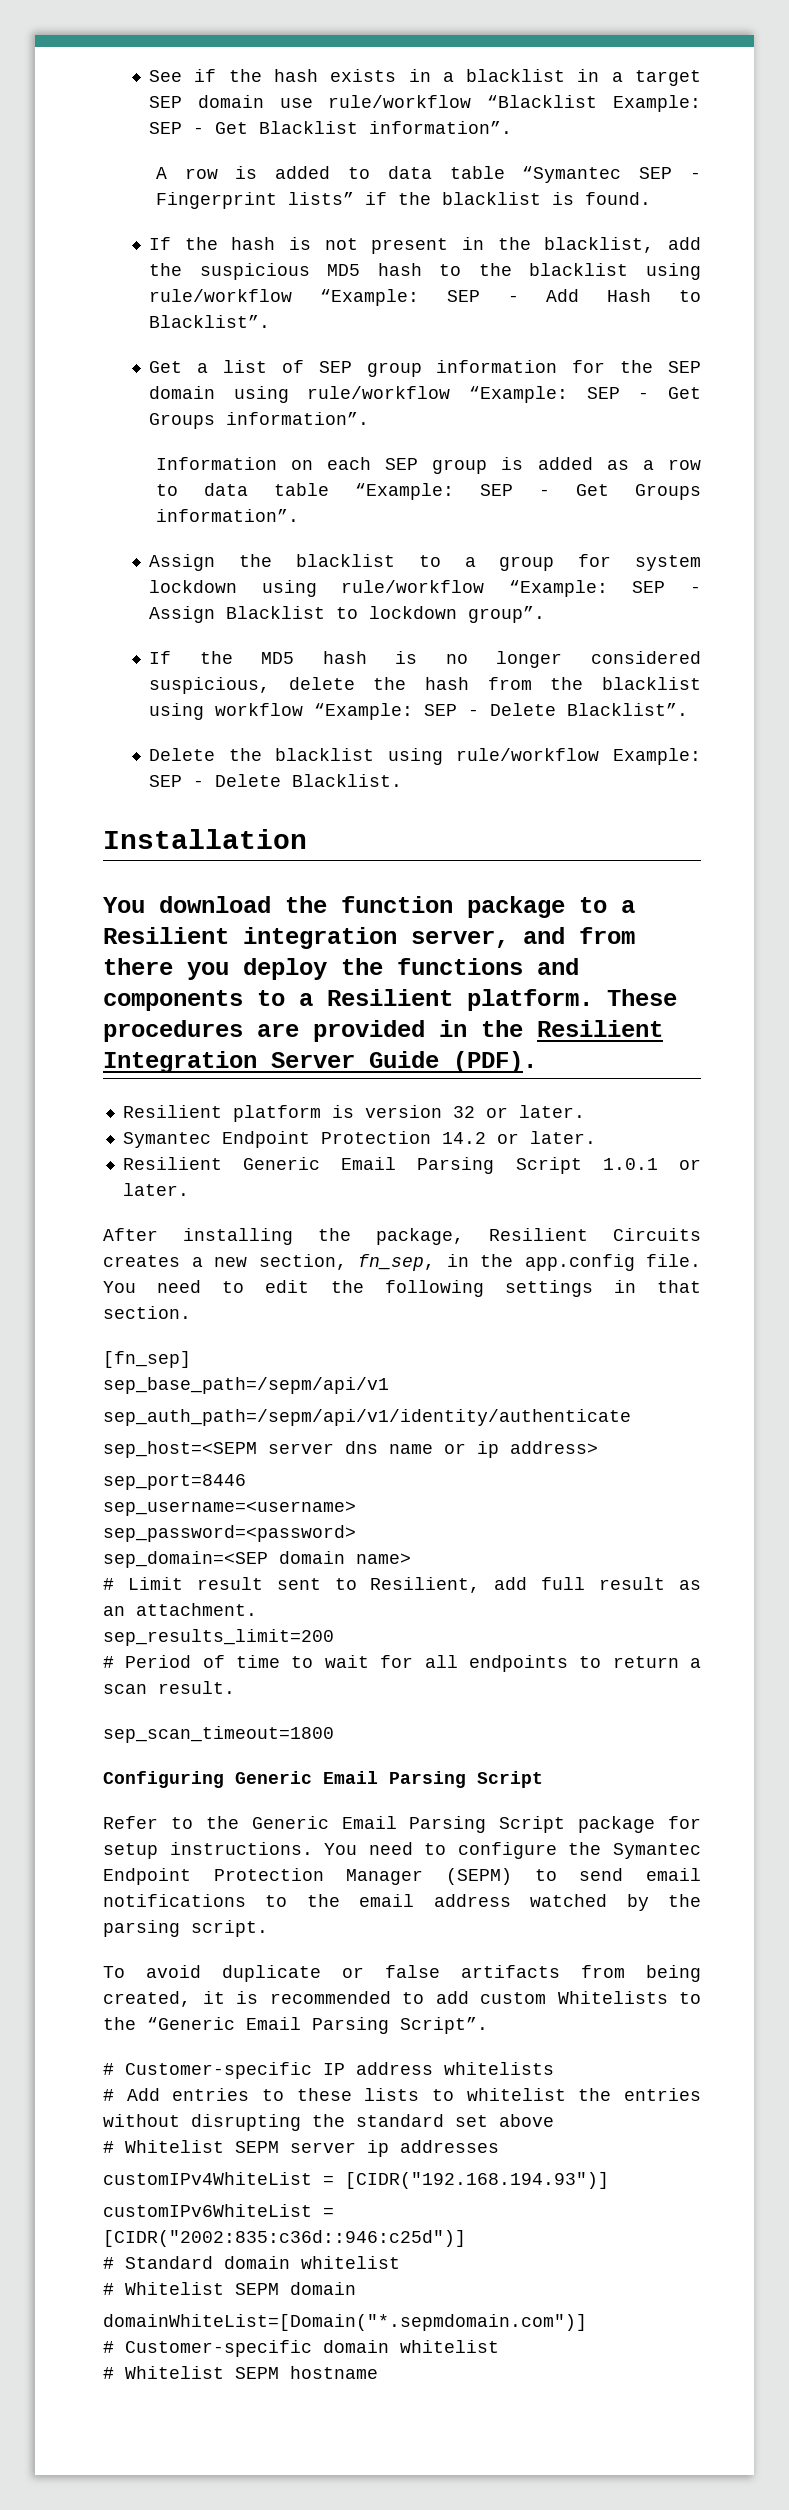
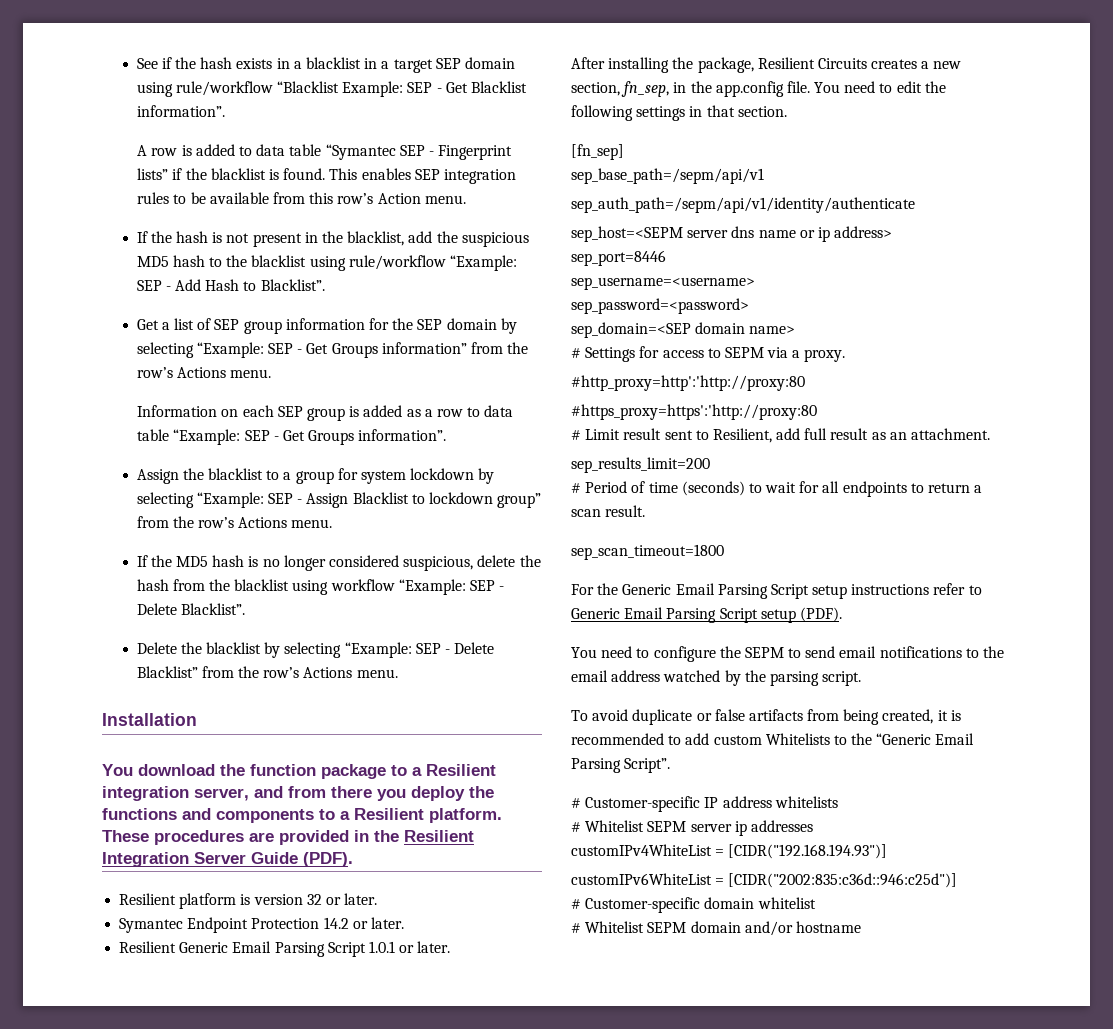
- See if the hash exists in a blacklist in a target SEP domain use rule/workflow “Blacklist Example: SEP - Get Blacklist information”.
+ See if the hash exists in a blacklist in a target SEP domain using rule/workflow “Blacklist Example: SEP - Get Blacklist information”.
+ This enables SEP integration rules to be available from this row’s Action menu.
- Get a list of SEP group information for the SEP domain using rule/workflow “Example: SEP - Get Groups information”.
+ Get a list of SEP group information for the SEP domain by selecting “Example: SEP - Get Groups information” from the row’s Actions menu.
- Assign the blacklist to a group for system lockdown using rule/workflow “Example: SEP - Assign Blacklist to lockdown group”.
+ Assign the blacklist to a group for system lockdown by selecting “Example: SEP - Assign Blacklist to lockdown group” from the row’s Actions menu.
- Delete the blacklist using rule/workflow Example: SEP - Delete Blacklist.
+ Delete the blacklist by selecting “Example: SEP - Delete Blacklist” from the row’s Actions menu.
+ # Settings for access to SEPM via a proxy.
+ #http_proxy=http':'http://proxy:80
+ #https_proxy=https':'http://proxy:80
- # Period of time to wait for all endpoints to return a scan result.
+ # Period of time (seconds) to wait for all endpoints to return a scan result.
- Configuring Generic Email Parsing Script
- Refer to the Generic Email Parsing Script package for setup instructions. You need to configure the Symantec Endpoint Protection Manager (SEPM) to send email notifications to the email address watched by the parsing script.
+ For the Generic Email Parsing Script setup instructions refer to Generic Email Parsing Script setup (PDF).
+ You need to configure the SEPM to send email notifications to the email address watched by the parsing script.
- # Add entries to these lists to whitelist the entries without disrupting the standard set above
- # Standard domain whitelist
+ # Customer-specific domain whitelist
- # Whitelist SEPM domain
- domainWhiteList=[Domain("*.sepmdomain.com")]
- # Customer-specific domain whitelist
- # Whitelist SEPM hostname
+ # Whitelist SEPM domain and/or hostname

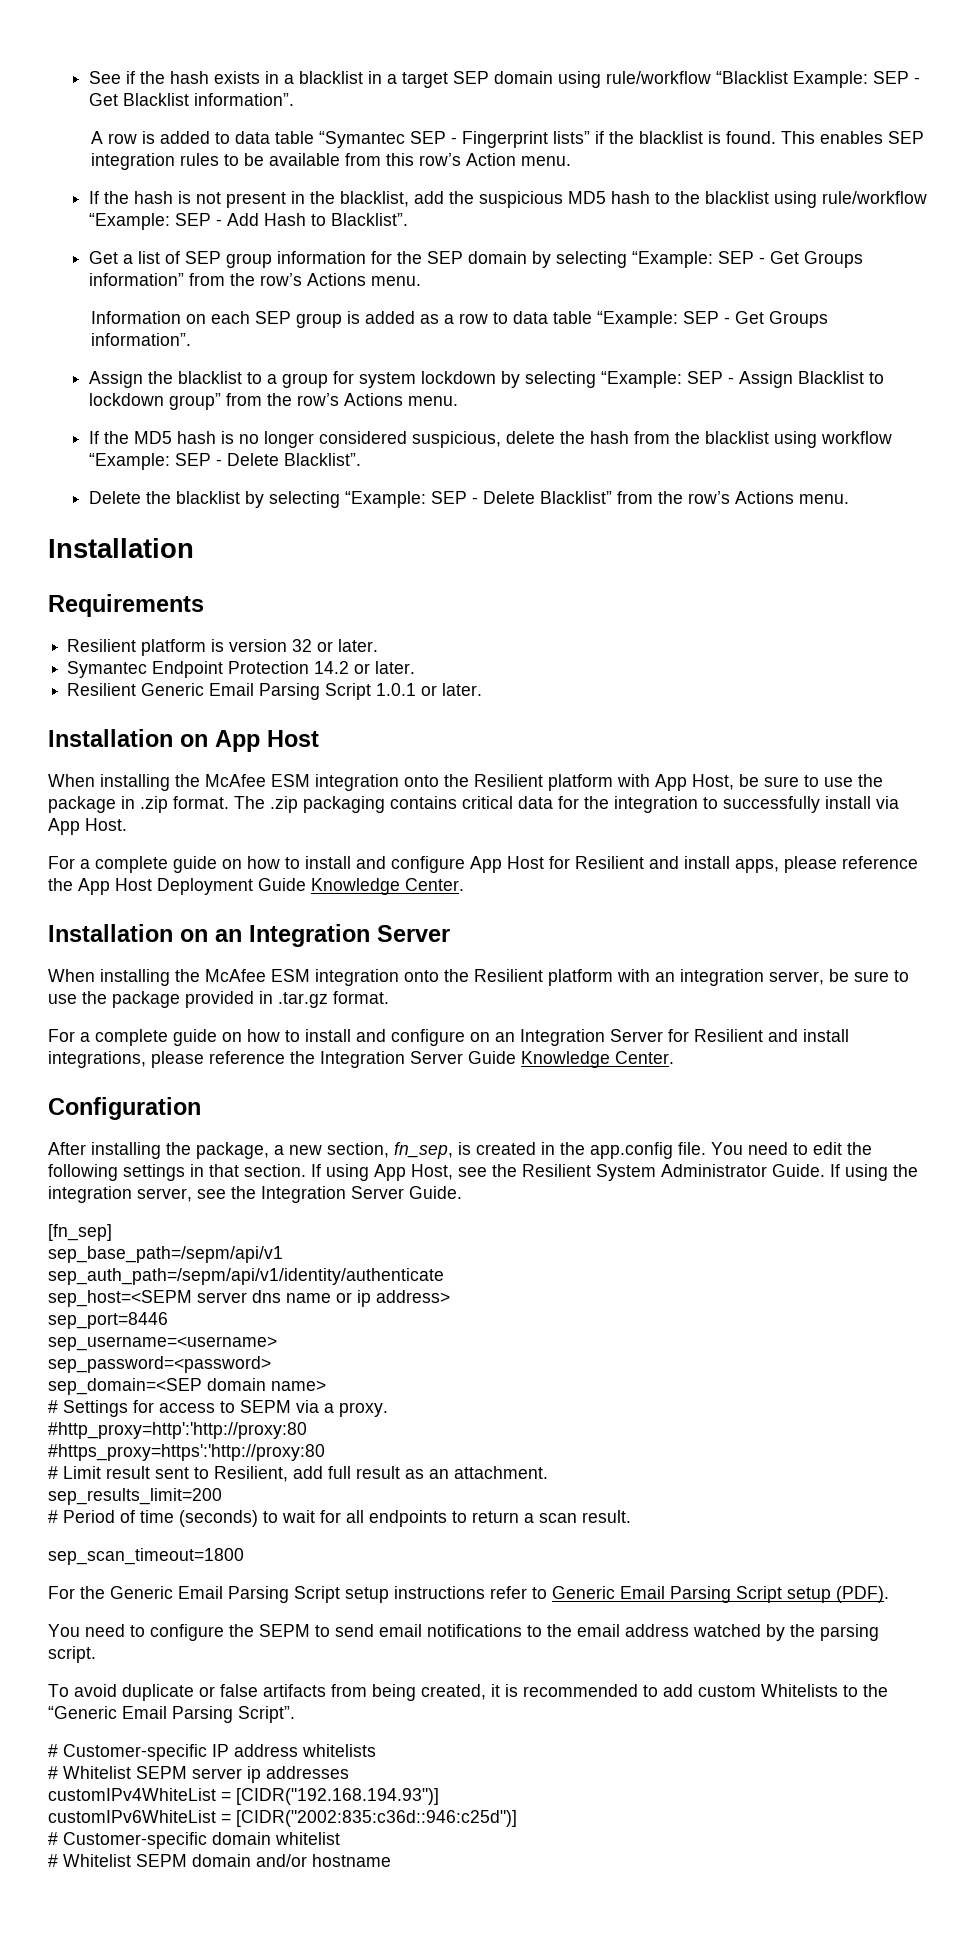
- You download the function package to a Resilient integration server, and from there you deploy the functions and components to a Resilient platform. These procedures are provided in the Resilient Integration Server Guide (PDF).
+ Requirements
+ Installation on App Host
+ When installing the McAfee ESM integration onto the Resilient platform with App Host, be sure to use the package in .zip format. The .zip packaging contains critical data for the integration to successfully install via App Host.
+ For a complete guide on how to install and configure App Host for Resilient and install apps, please reference the App Host Deployment Guide Knowledge Center.
+ Installation on an Integration Server
+ When installing the McAfee ESM integration onto the Resilient platform with an integration server, be sure to use the package provided in .tar.gz format.
+ For a complete guide on how to install and configure on an Integration Server for Resilient and install integrations, please reference the Integration Server Guide Knowledge Center.
+ Configuration
- After installing the package, Resilient Circuits creates a new section, fn_sep, in the app.config file.
+ After installing the package, a new section, fn_sep, is created in the app.config file.
+ If using App Host, see the Resilient System Administrator Guide. If using the integration server, see the Integration Server Guide.

